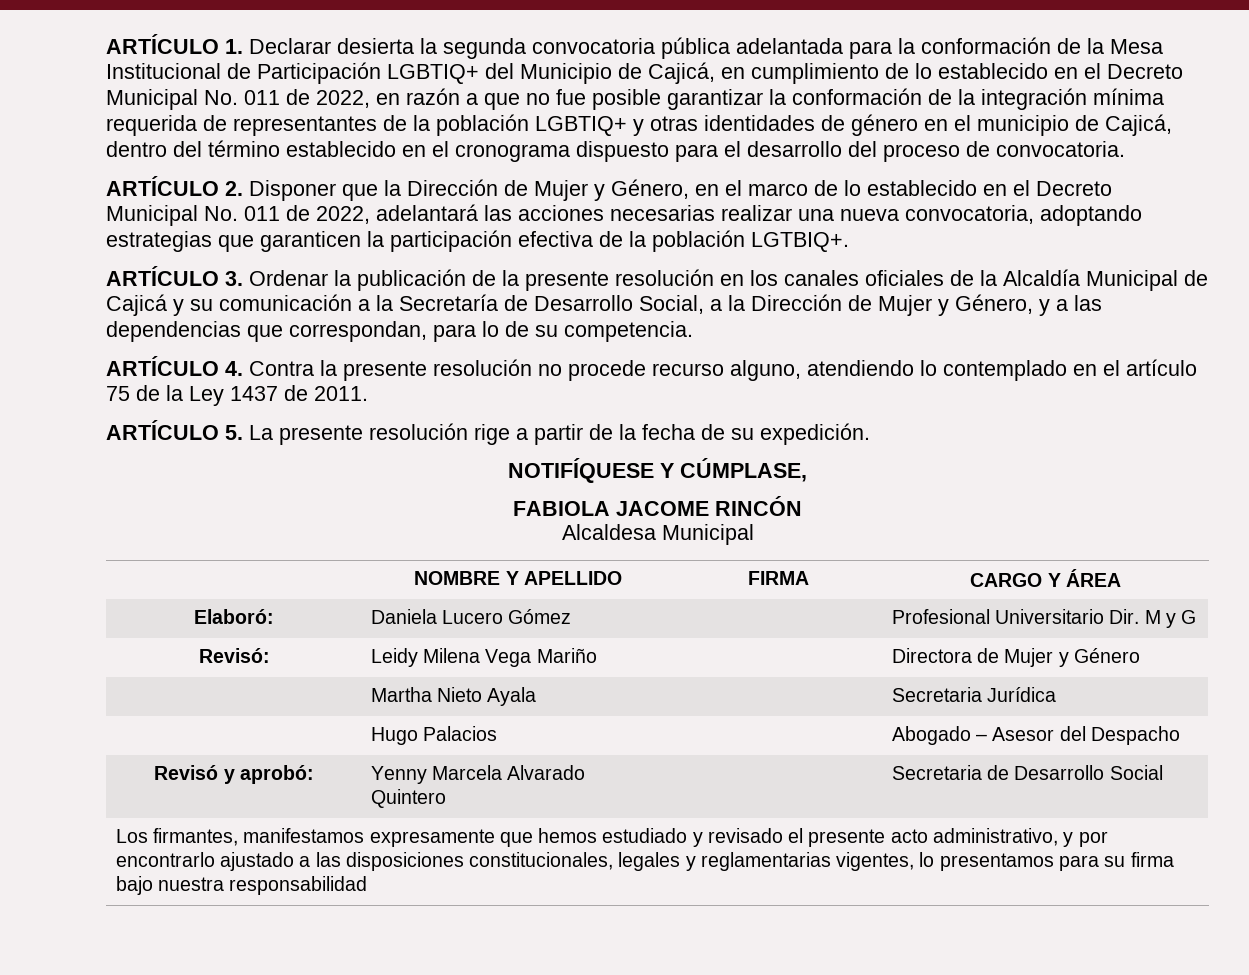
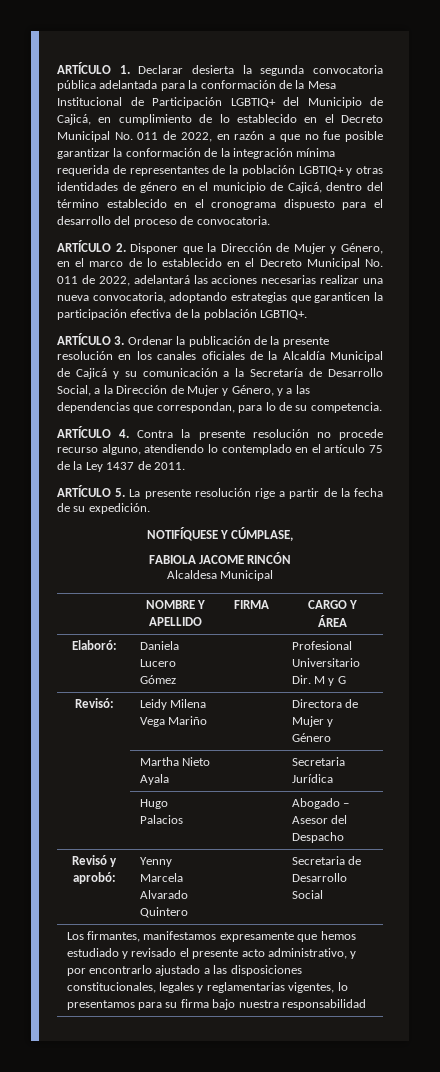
- ARTÍCULO 2. Disponer que la Dirección de Mujer y Género, en el marco de lo establecido en el Decreto Municipal No. 011 de 2022, adelantará las acciones necesarias realizar una nueva convocatoria, adoptando estrategias que garanticen la participación efectiva de la población LGTBIQ+.
+ ARTÍCULO 2. Disponer que la Dirección de Mujer y Género, en el marco de lo establecido en el Decreto Municipal No. 011 de 2022, adelantará las acciones necesarias realizar una nueva convocatoria, adoptando estrategias que garanticen la participación efectiva de la población LGBTIQ+.

